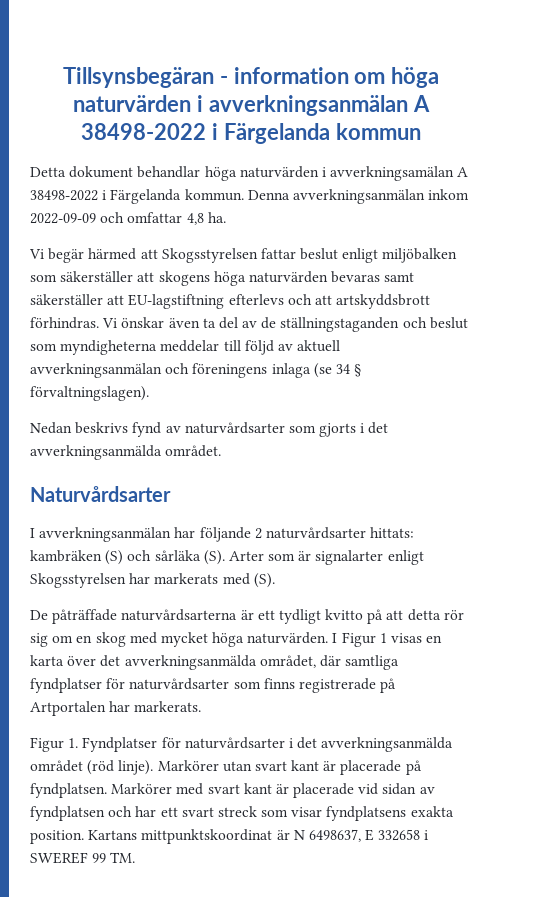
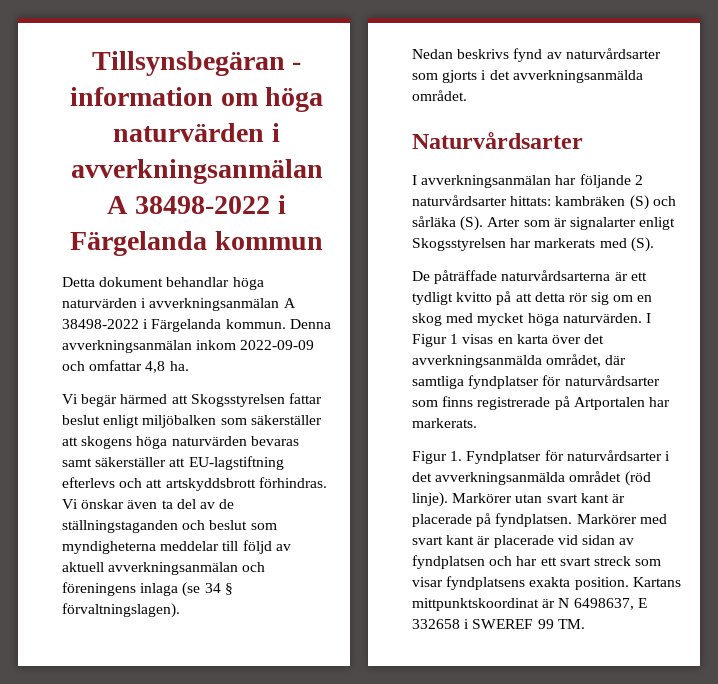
- Detta dokument behandlar höga naturvärden i avverkningsamälan A 38498-2022 i Färgelanda kommun.
+ Detta dokument behandlar höga naturvärden i avverkningsanmälan A 38498-2022 i Färgelanda kommun.

